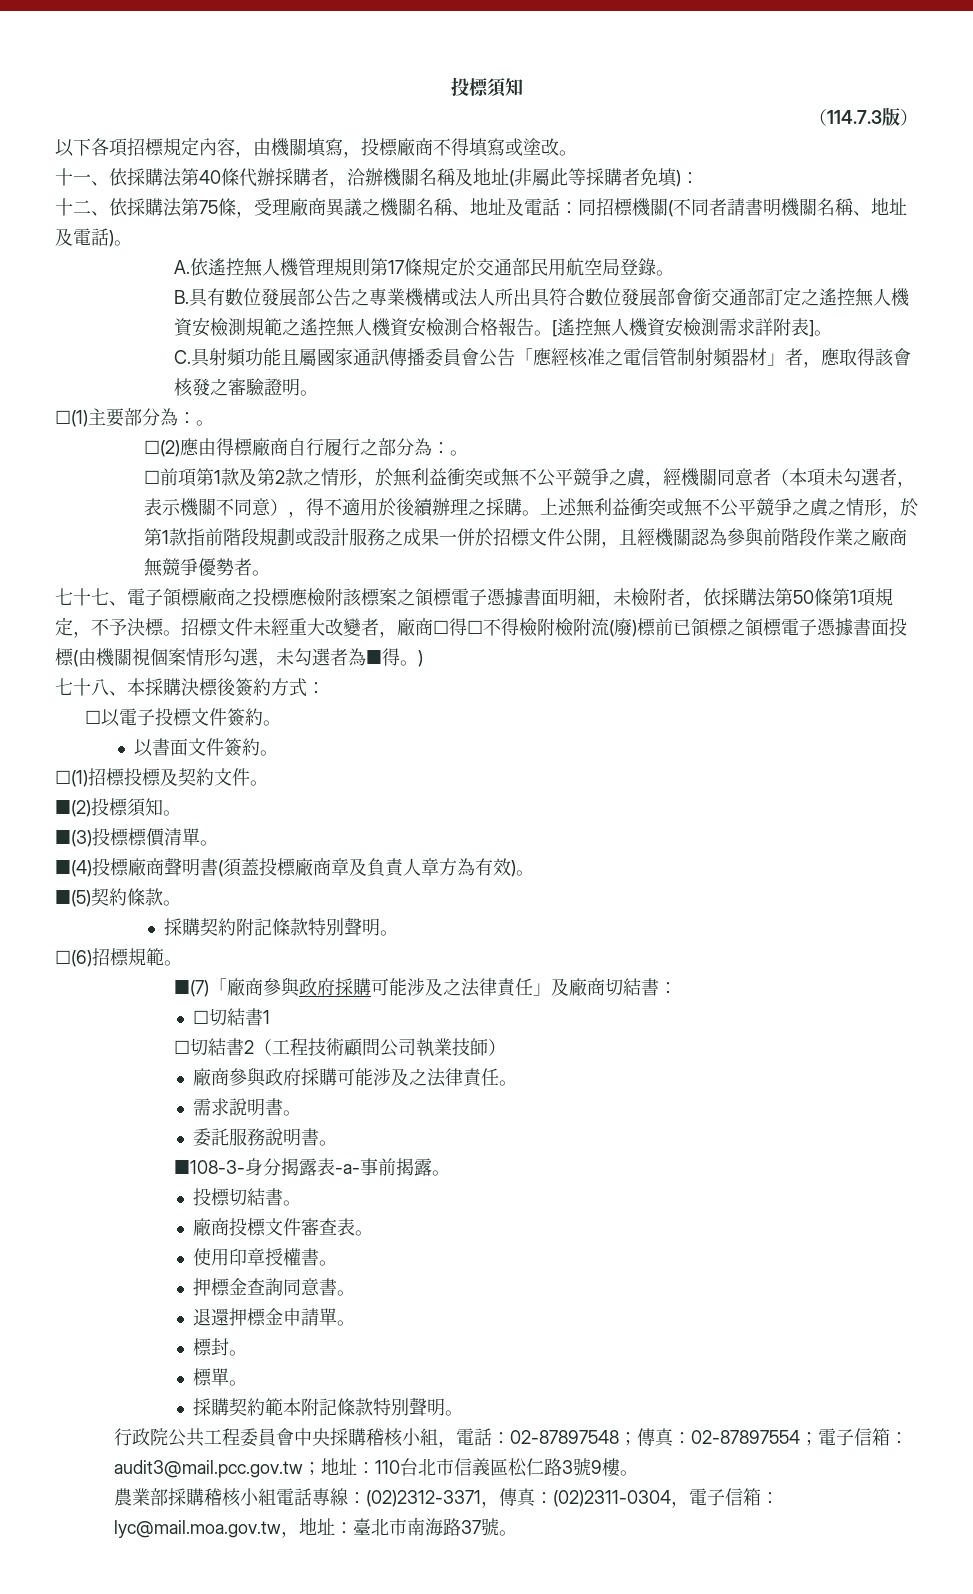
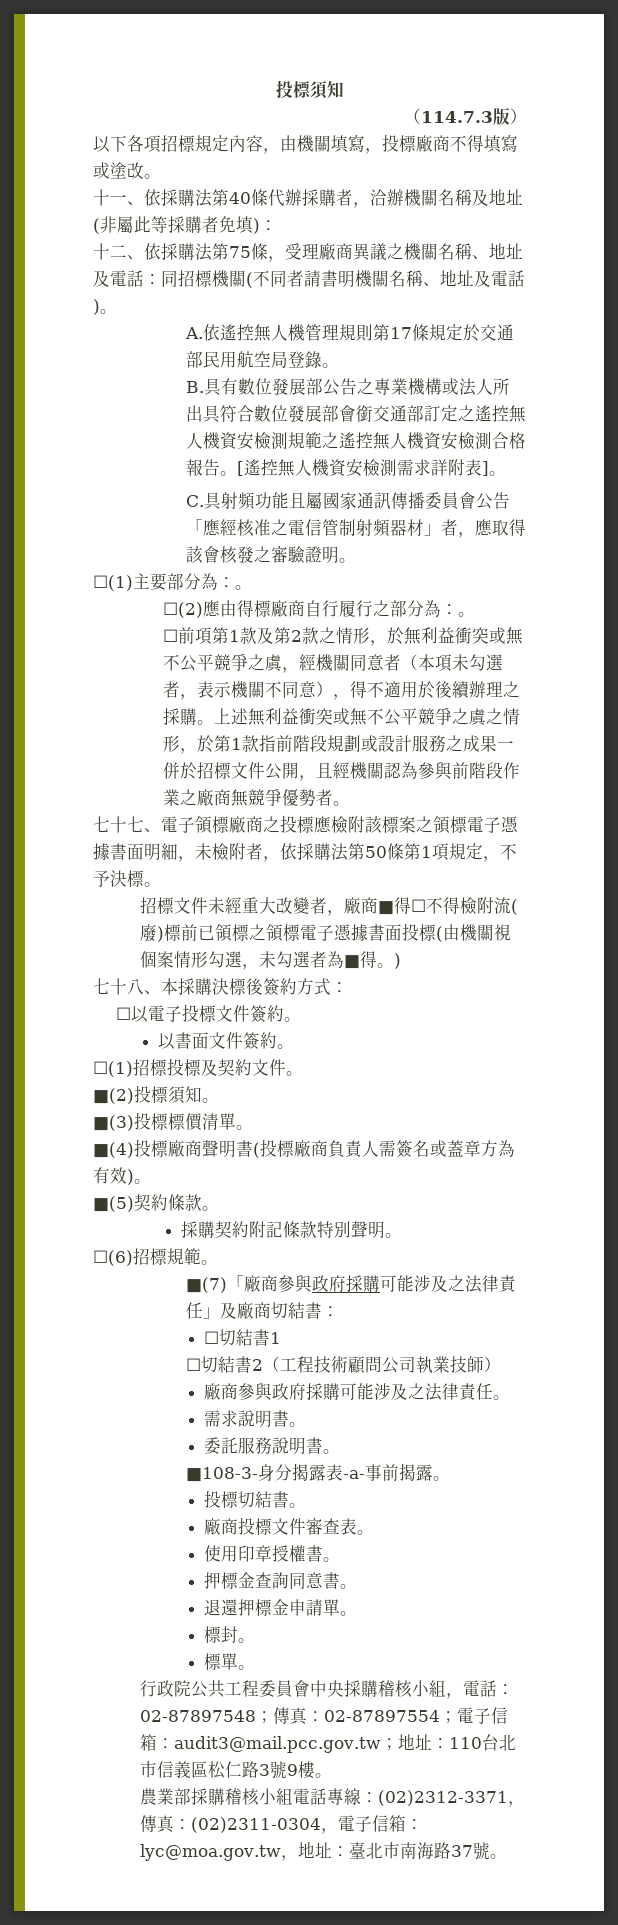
- 七十七、電子領標廠商之投標應檢附該標案之領標電子憑據書面明細，未檢附者，依採購法第50條第1項規定，不予決標。招標文件未經重大改變者，廠商☐得☐不得檢附檢附流(廢)標前已領標之領標電子憑據書面投標(由機關視個案情形勾選，未勾選者為■得。)
+ 七十七、電子領標廠商之投標應檢附該標案之領標電子憑據書面明細，未檢附者，依採購法第50條第1項規定，不予決標。
+ 招標文件未經重大改變者，廠商■得☐不得檢附流(廢)標前已領標之領標電子憑據書面投標(由機關視個案情形勾選，未勾選者為■得。)
- ■(4)投標廠商聲明書(須蓋投標廠商章及負責人章方為有效)。
+ ■(4)投標廠商聲明書(投標廠商負責人需簽名或蓋章方為有效)。
- 採購契約範本附記條款特別聲明。
- 農業部採購稽核小組電話專線：(02)2312-3371，傳真：(02)2311-0304，電子信箱：lyc@mail.moa.gov.tw，地址：臺北市南海路37號。
+ 農業部採購稽核小組電話專線：(02)2312-3371，傳真：(02)2311-0304，電子信箱：lyc@moa.gov.tw，地址：臺北市南海路37號。

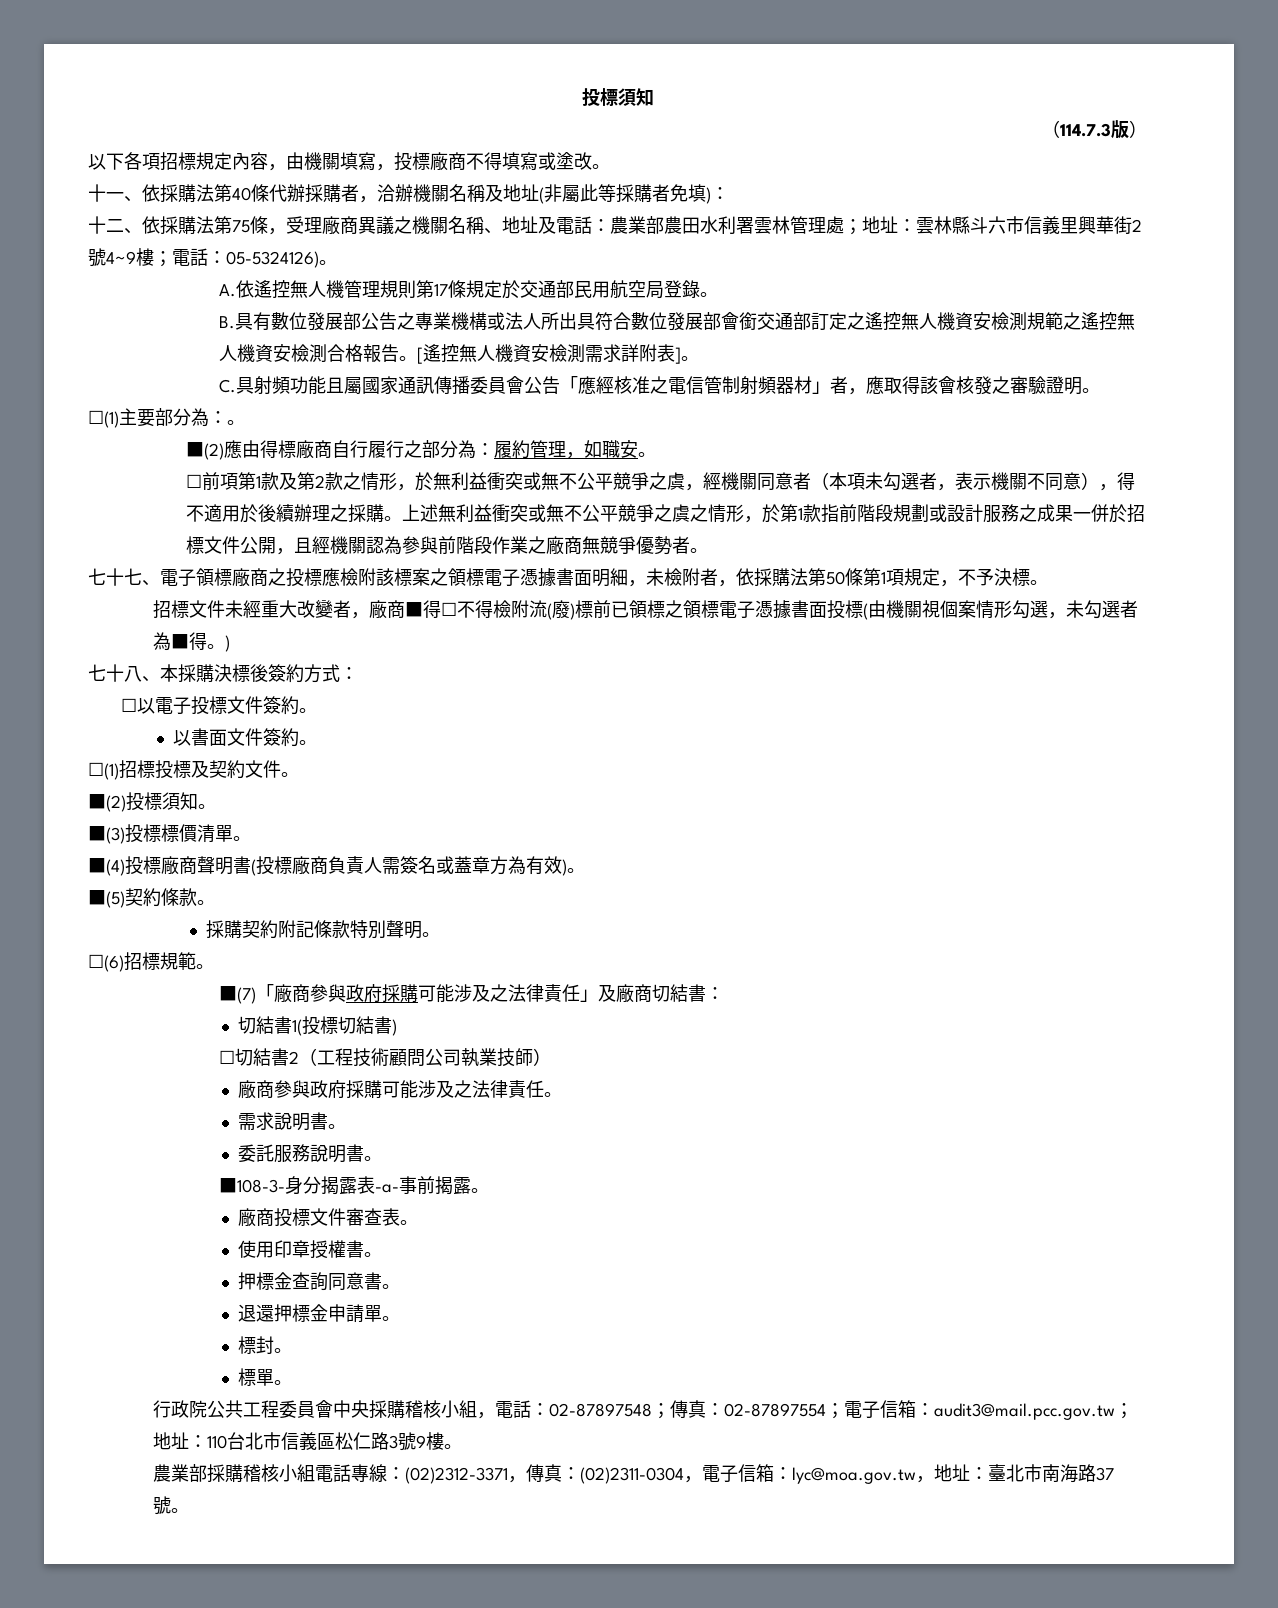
- 十二、依採購法第75條，受理廠商異議之機關名稱、地址及電話：同招標機關(不同者請書明機關名稱、地址及電話)。
+ 十二、依採購法第75條，受理廠商異議之機關名稱、地址及電話：農業部農田水利署雲林管理處；地址：雲林縣斗六市信義里興華街2號4~9樓；電話：05-5324126)。
- ☐(2)應由得標廠商自行履行之部分為：。
+ ■(2)應由得標廠商自行履行之部分為：履約管理，如職安。
- ☐切結書1
+ 切結書1(投標切結書)
- 投標切結書。

